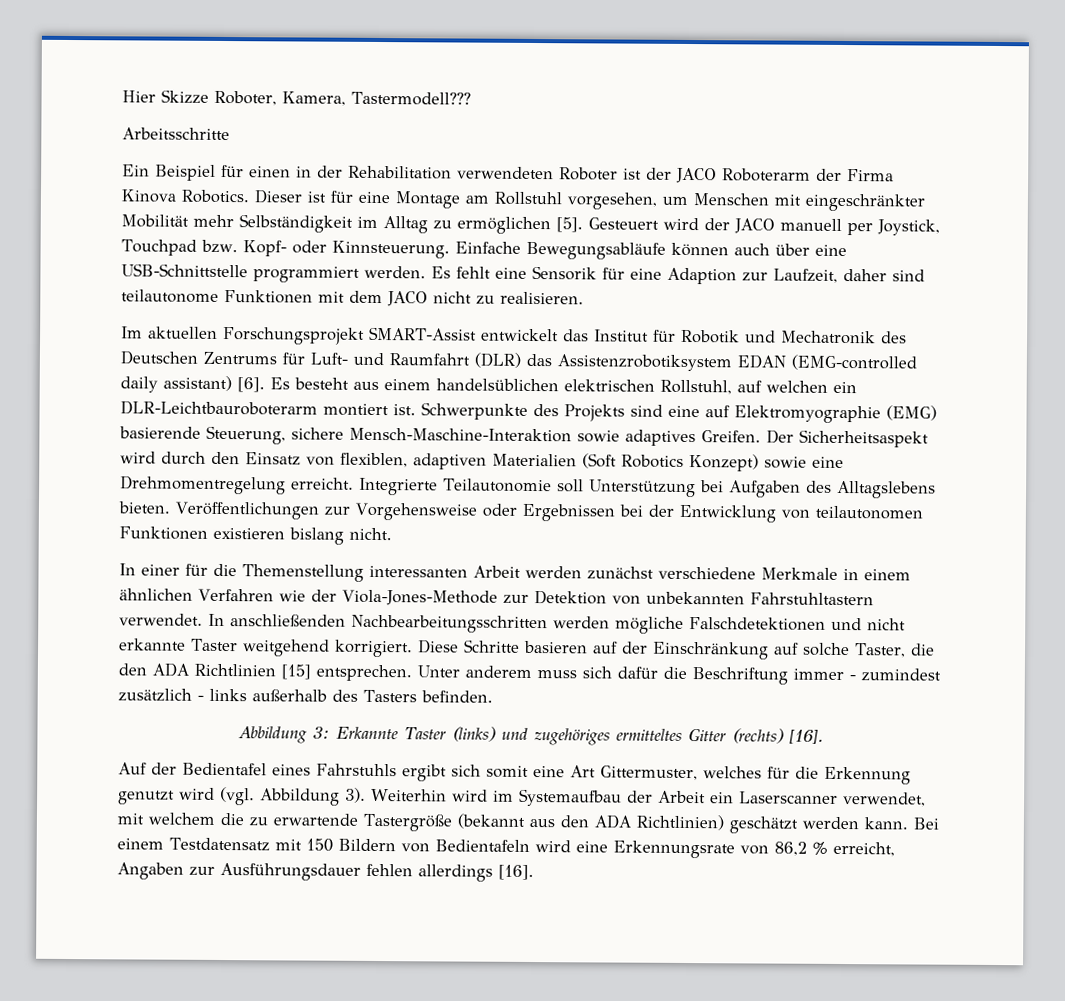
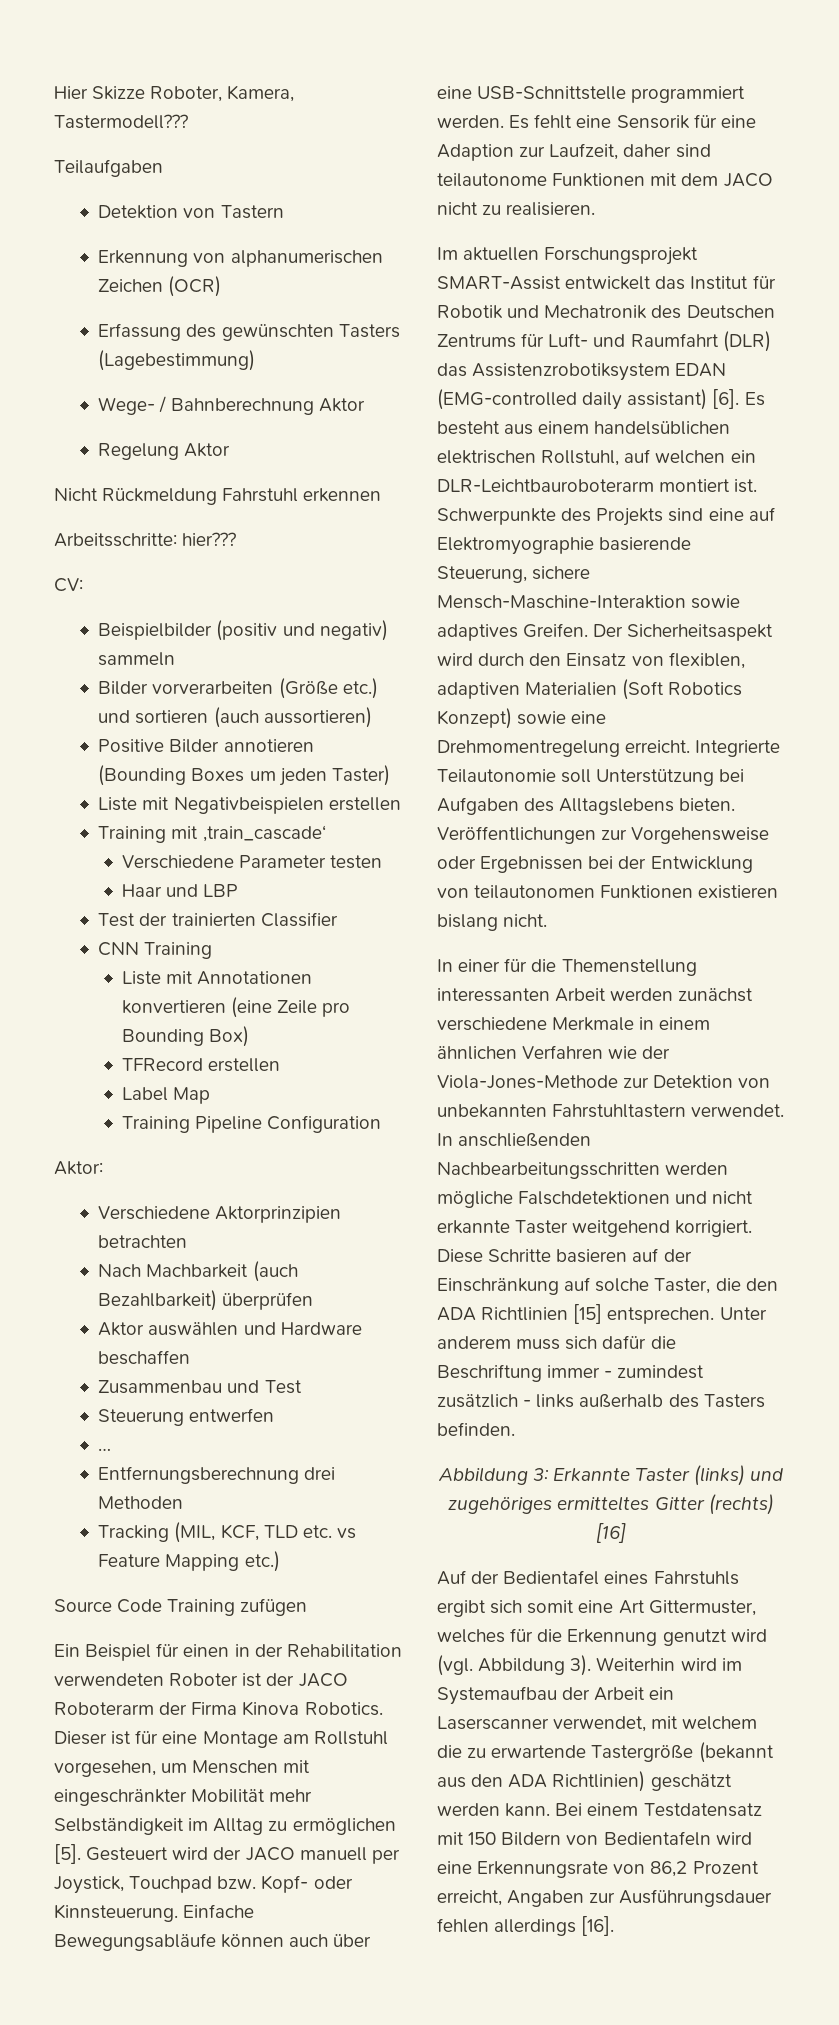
- Arbeitsschritte
+ Teilaufgaben
+ Detektion von Tastern
+ Erkennung von alphanumerischen Zeichen (OCR)
+ Erfassung des gewünschten Tasters (Lagebestimmung)
+ Wege- / Bahnberechnung Aktor
+ Regelung Aktor
+ Nicht Rückmeldung Fahrstuhl erkennen
+ Arbeitsschritte: hier???
+ CV:
+ Beispielbilder (positiv und negativ) sammeln
+ Bilder vorverarbeiten (Größe etc.) und sortieren (auch aussortieren)
+ Positive Bilder annotieren (Bounding Boxes um jeden Taster)
+ Liste mit Negativbeispielen erstellen
+ Training mit ‚train_cascade‘
+ Verschiedene Parameter testen
+ Haar und LBP
+ Test der trainierten Classifier
+ CNN Training
+ Liste mit Annotationen konvertieren (eine Zeile pro Bounding Box)
+ TFRecord erstellen
+ Label Map
+ Training Pipeline Configuration
+ Aktor:
+ Verschiedene Aktorprinzipien betrachten
+ Nach Machbarkeit (auch Bezahlbarkeit) überprüfen
+ Aktor auswählen und Hardware beschaffen
+ Zusammenbau und Test
+ Steuerung entwerfen
+ …
+ Entfernungsberechnung drei Methoden
+ Tracking (MIL, KCF, TLD etc. vs Feature Mapping etc.)
+ Source Code Training zufügen
- Schwerpunkte des Projekts sind eine auf Elektromyographie (EMG) basierende Steuerung, sichere Mensch-Maschine-Interaktion sowie adaptives Greifen.
+ Schwerpunkte des Projekts sind eine auf Elektromyographie basierende Steuerung, sichere Mensch-Maschine-Interaktion sowie adaptives Greifen.
- Abbildung 3: Erkannte Taster (links) und zugehöriges ermitteltes Gitter (rechts) [16].
+ Abbildung 3: Erkannte Taster (links) und zugehöriges ermitteltes Gitter (rechts) [16]
- Bei einem Testdatensatz mit 150 Bildern von Bedientafeln wird eine Erkennungsrate von 86,2 % erreicht, Angaben zur Ausführungsdauer fehlen allerdings [16].
+ Bei einem Testdatensatz mit 150 Bildern von Bedientafeln wird eine Erkennungsrate von 86,2 Prozent erreicht, Angaben zur Ausführungsdauer fehlen allerdings [16].

